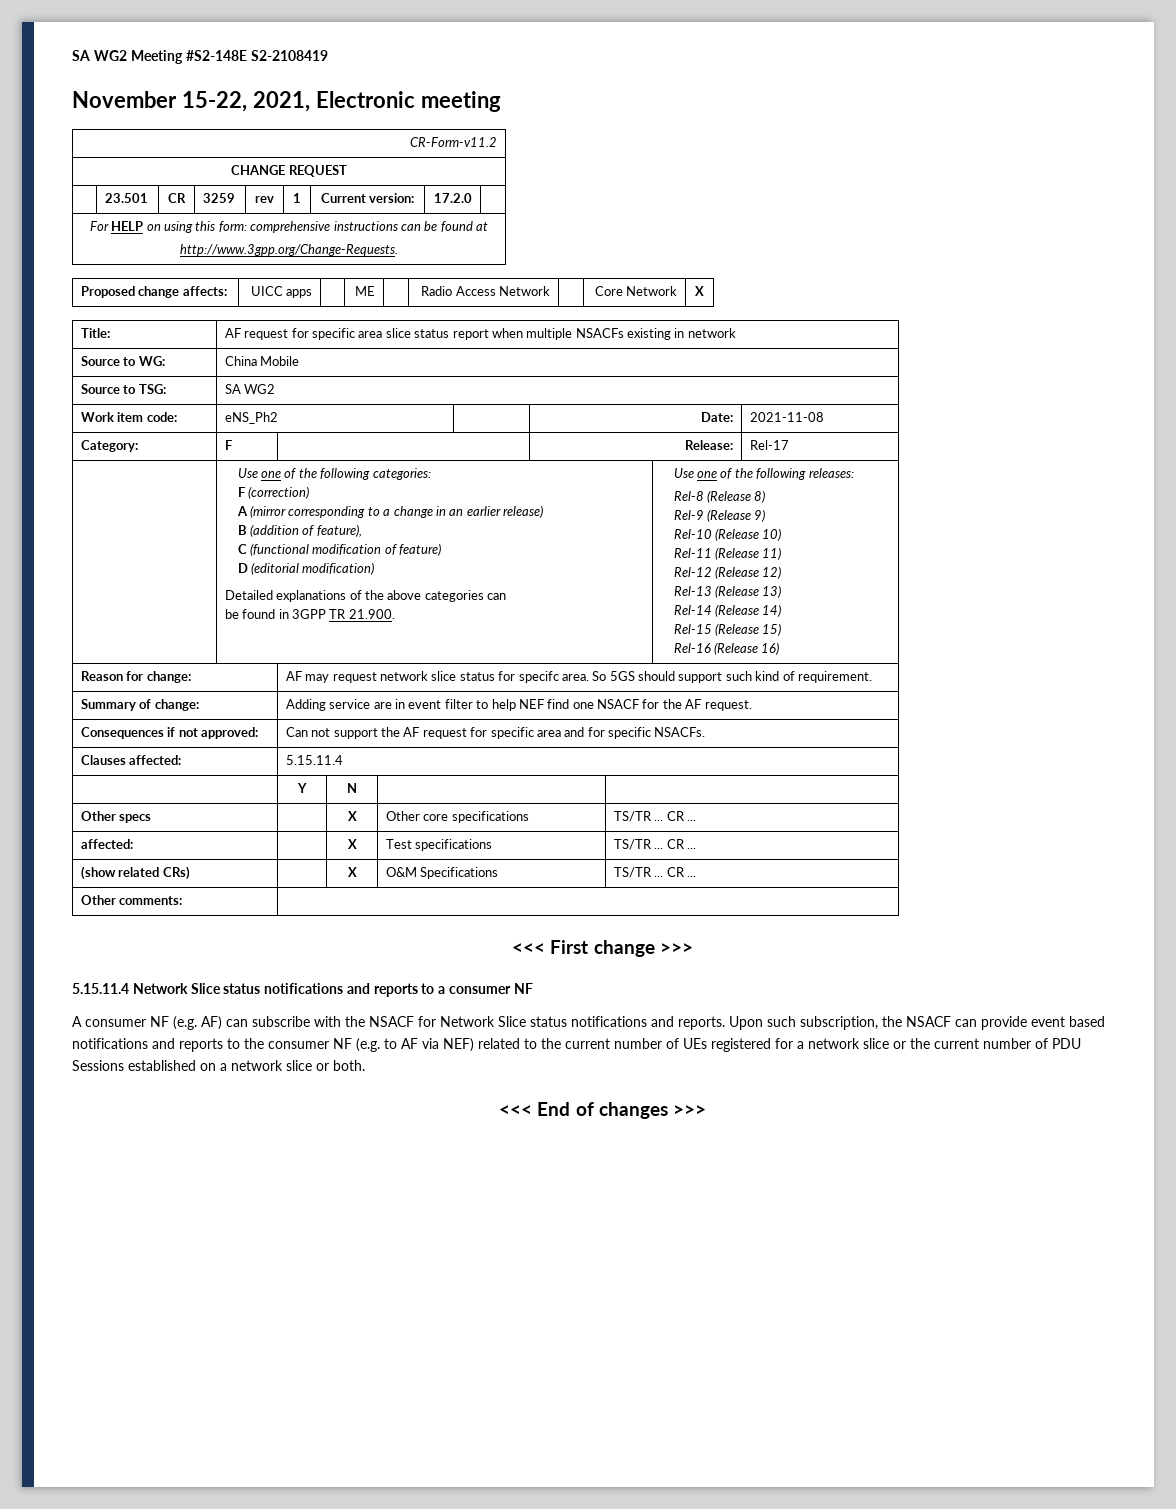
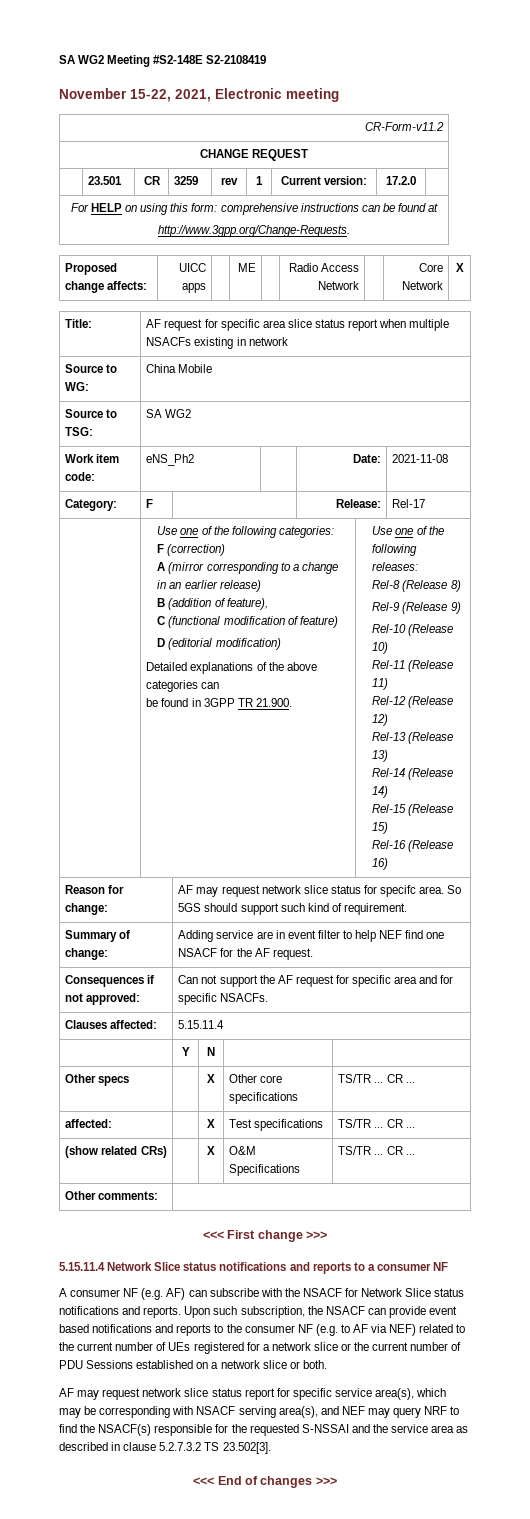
+ AF may request network slice status report for specific service area(s), which may be corresponding with NSACF serving area(s), and NEF may query NRF to find the NSACF(s) responsible for the requested S-NSSAI and the service area as described in clause 5.2.7.3.2 TS 23.502[3].

